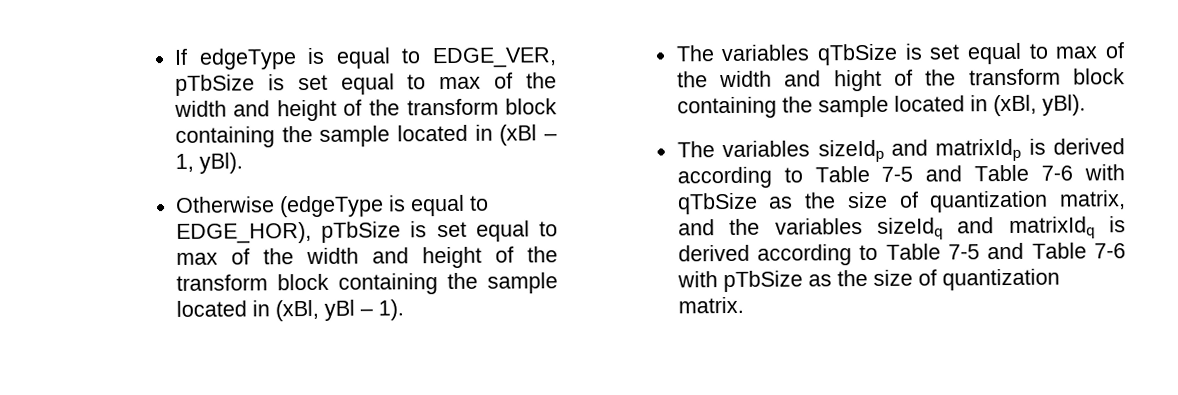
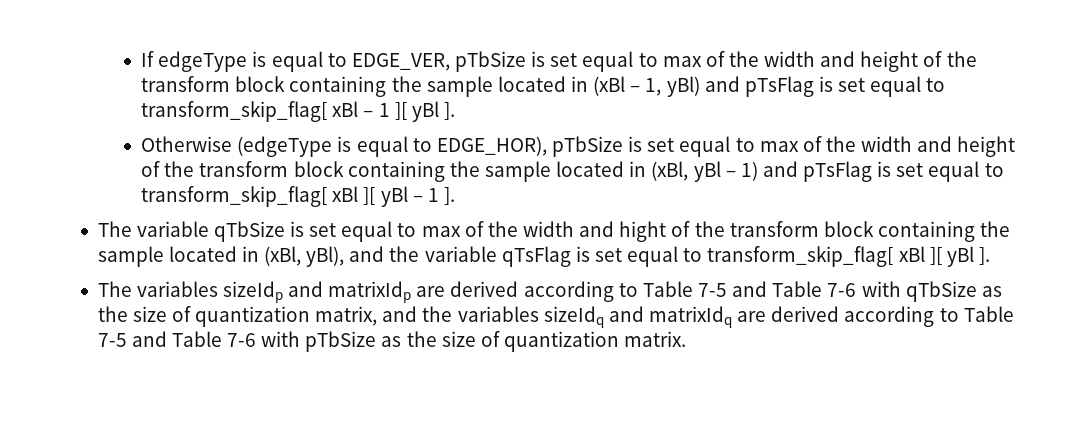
- If edgeType is equal to EDGE_VER, pTbSize is set equal to max of the width and height of the transform block containing the sample located in (xBl – 1, yBl).
+ If edgeType is equal to EDGE_VER, pTbSize is set equal to max of the width and height of the transform block containing the sample located in (xBl – 1, yBl) and pTsFlag is set equal to transform_skip_flag[ xBl – 1 ][ yBl ].
- Otherwise (edgeType is equal to EDGE_HOR), pTbSize is set equal to max of the width and height of the transform block containing the sample located in (xBl, yBl – 1).
- The variables qTbSize is set equal to max of the width and hight of the transform block containing the sample located in (xBl, yBl).
+ Otherwise (edgeType is equal to EDGE_HOR), pTbSize is set equal to max of the width and height of the transform block containing the sample located in (xBl, yBl – 1) and pTsFlag is set equal to transform_skip_flag[ xBl ][ yBl – 1 ].
+ The variable qTbSize is set equal to max of the width and hight of the transform block containing the sample located in (xBl, yBl), and the variable qTsFlag is set equal to transform_skip_flag[ xBl ][ yBl ].
- The variables sizeIdp and matrixIdp is derived according to Table 7-5 and Table 7-6 with qTbSize as the size of quantization matrix, and the variables sizeIdq and matrixIdq is derived according to Table 7-5 and Table 7-6 with pTbSize as the size of quantization matrix.
+ The variables sizeIdp and matrixIdp are derived according to Table 7-5 and Table 7-6 with qTbSize as the size of quantization matrix, and the variables sizeIdq and matrixIdq are derived according to Table 7-5 and Table 7-6 with pTbSize as the size of quantization matrix.

